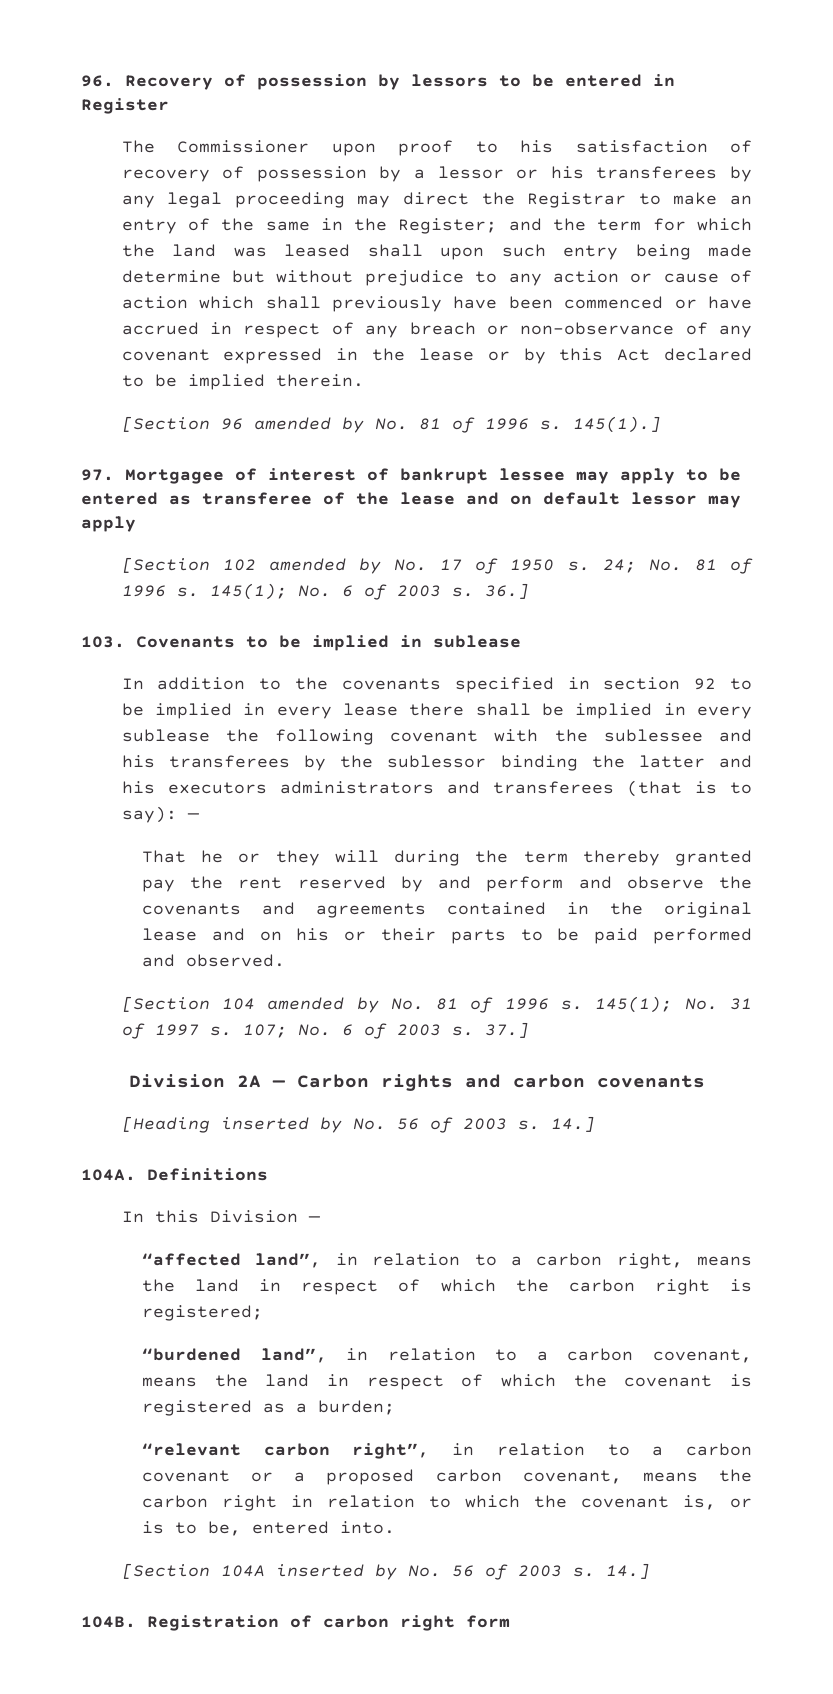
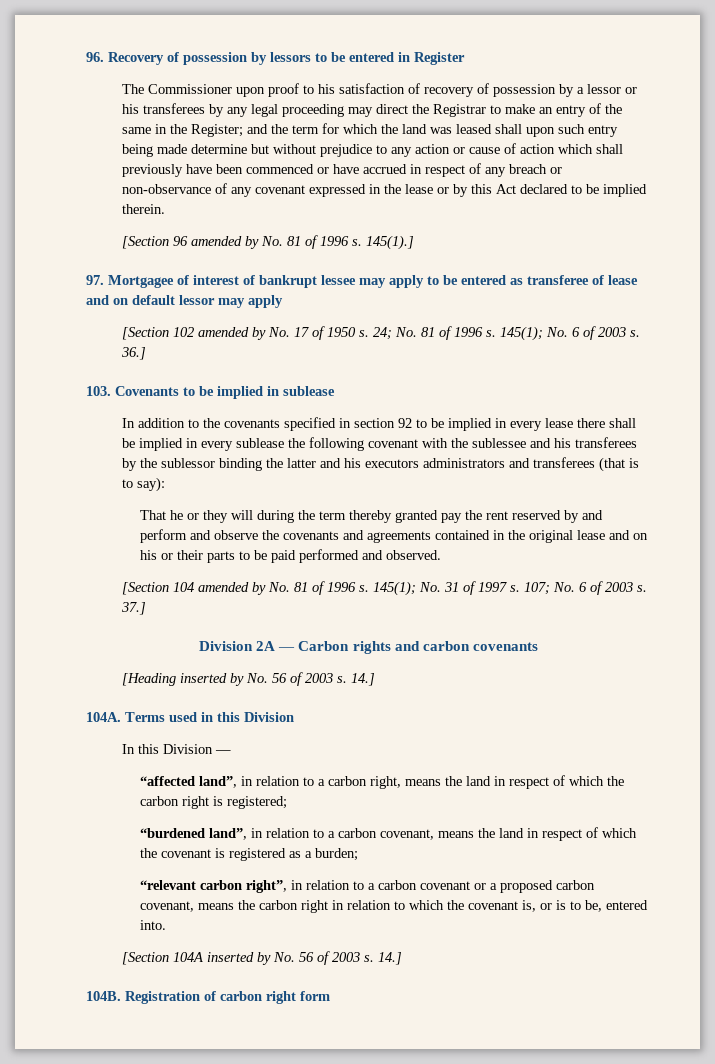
- 97. Mortgagee of interest of bankrupt lessee may apply to be entered as transferee of the lease and on default lessor may apply
+ 97. Mortgagee of interest of bankrupt lessee may apply to be entered as transferee of lease and on default lessor may apply
- In addition to the covenants specified in section 92 to be implied in every lease there shall be implied in every sublease the following covenant with the sublessee and his transferees by the sublessor binding the latter and his executors administrators and transferees (that is to say): —
+ In addition to the covenants specified in section 92 to be implied in every lease there shall be implied in every sublease the following covenant with the sublessee and his transferees by the sublessor binding the latter and his executors administrators and transferees (that is to say):
- Definitions
+ Terms used in this Division

